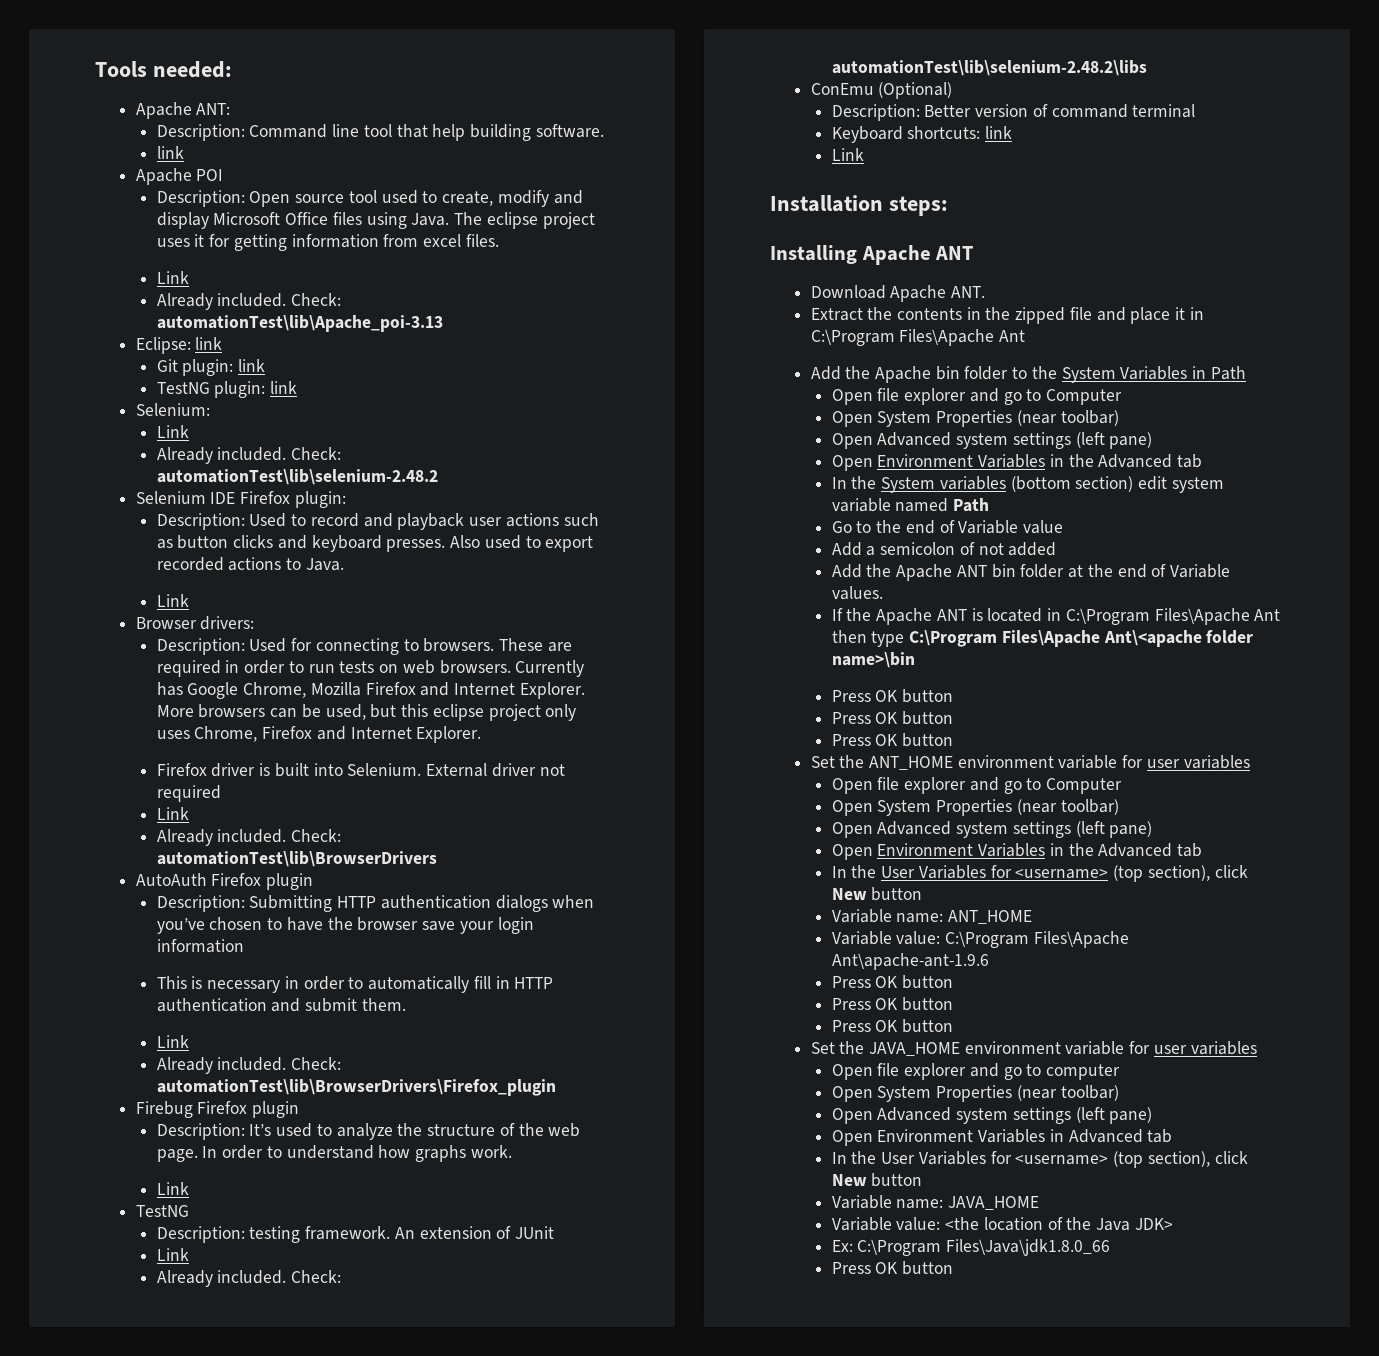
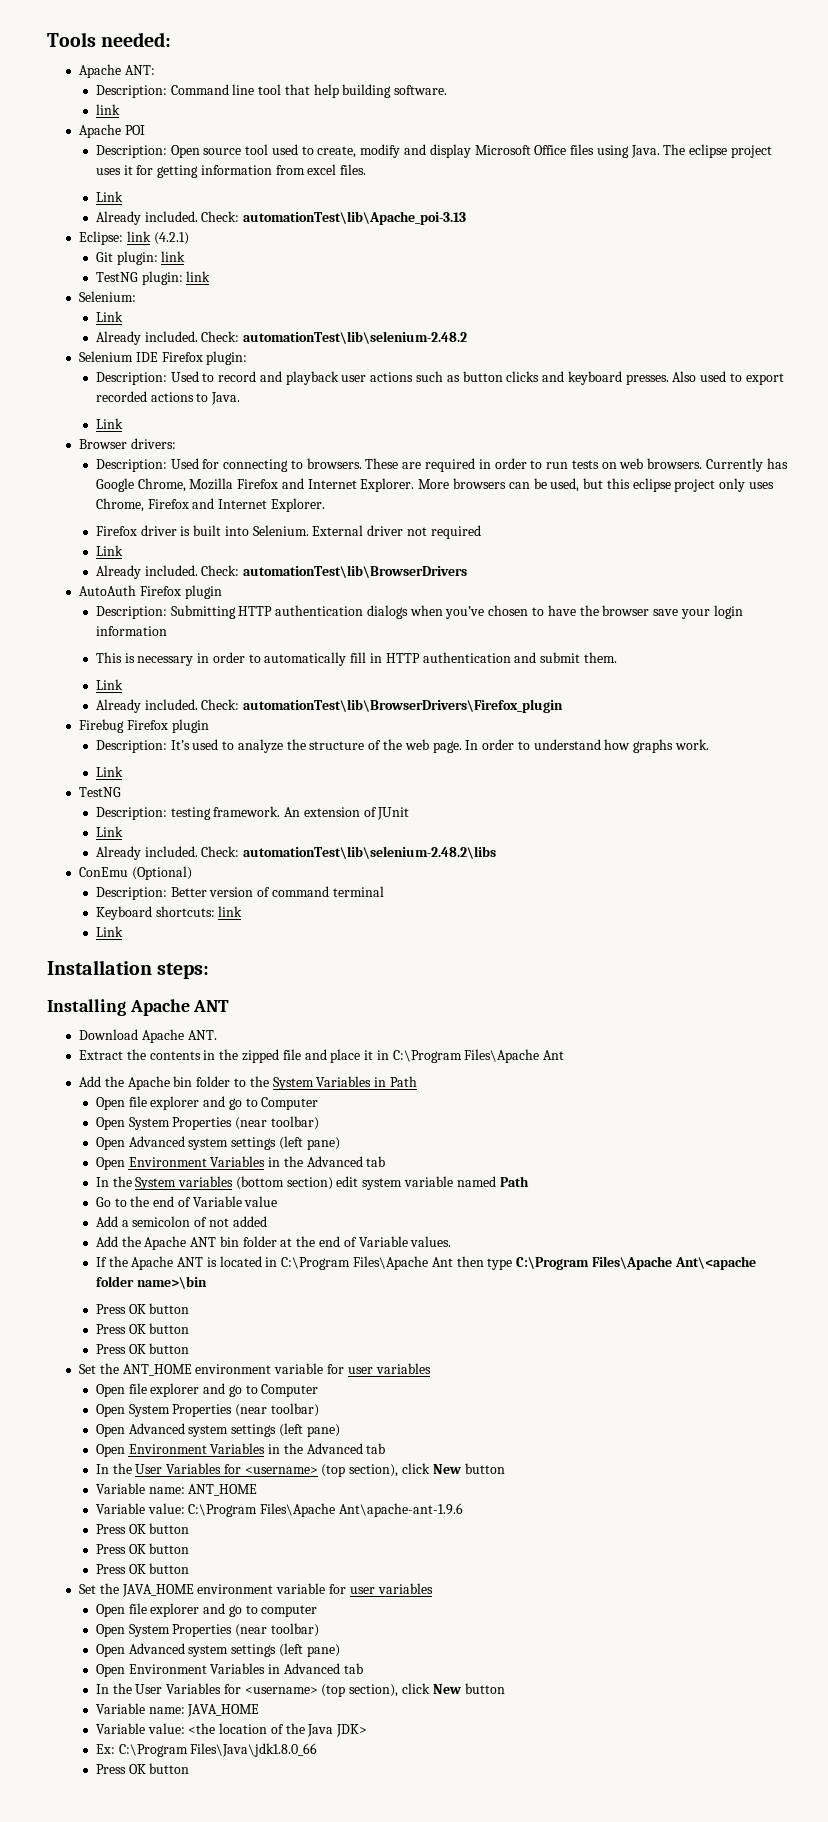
- Eclipse: link
+ Eclipse: link (4.2.1)

